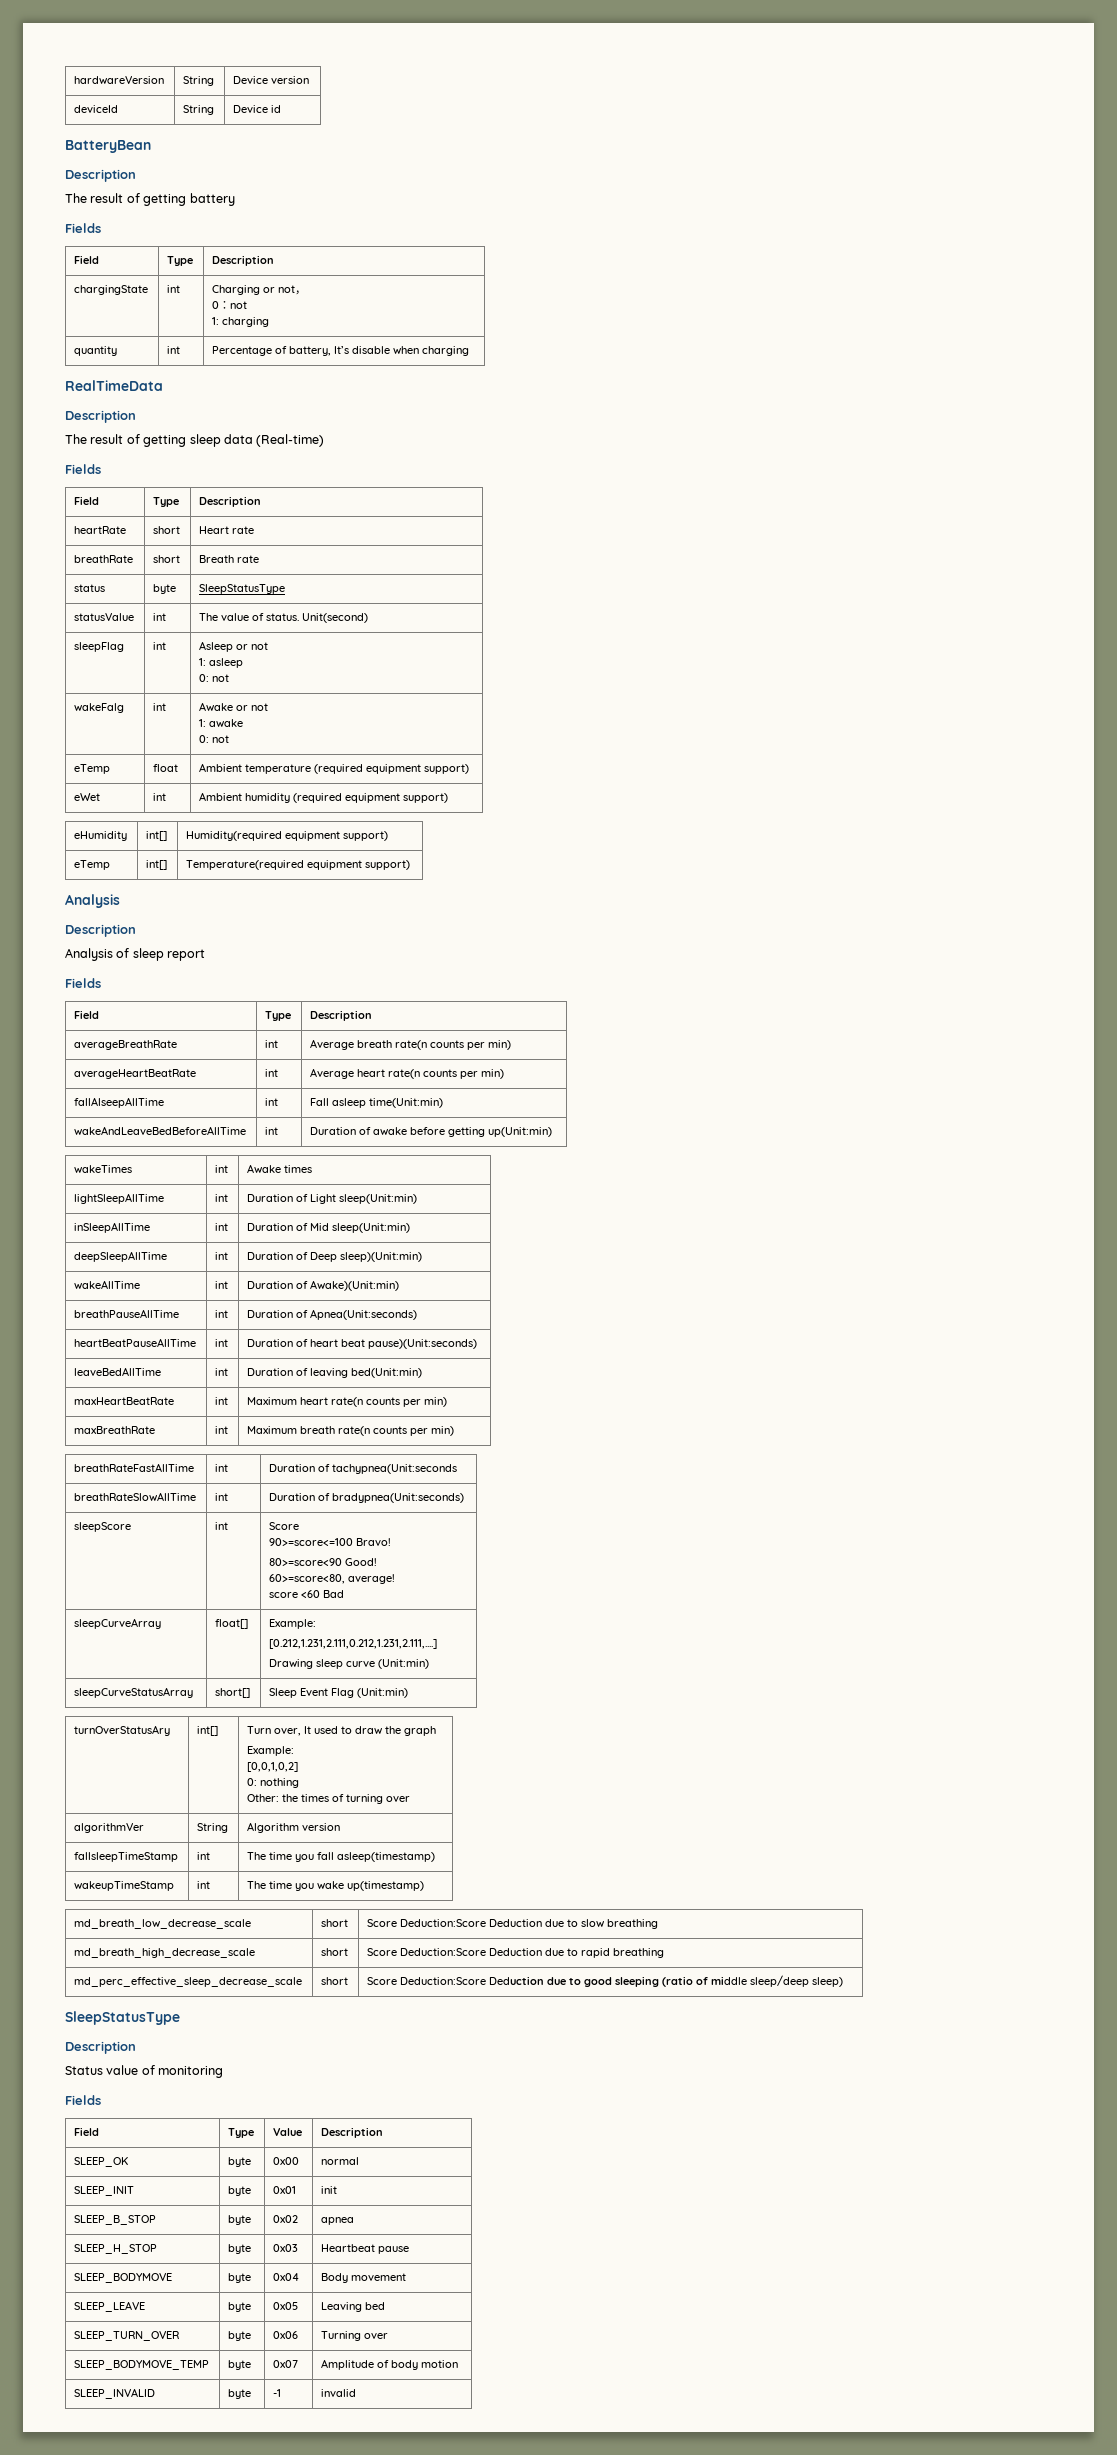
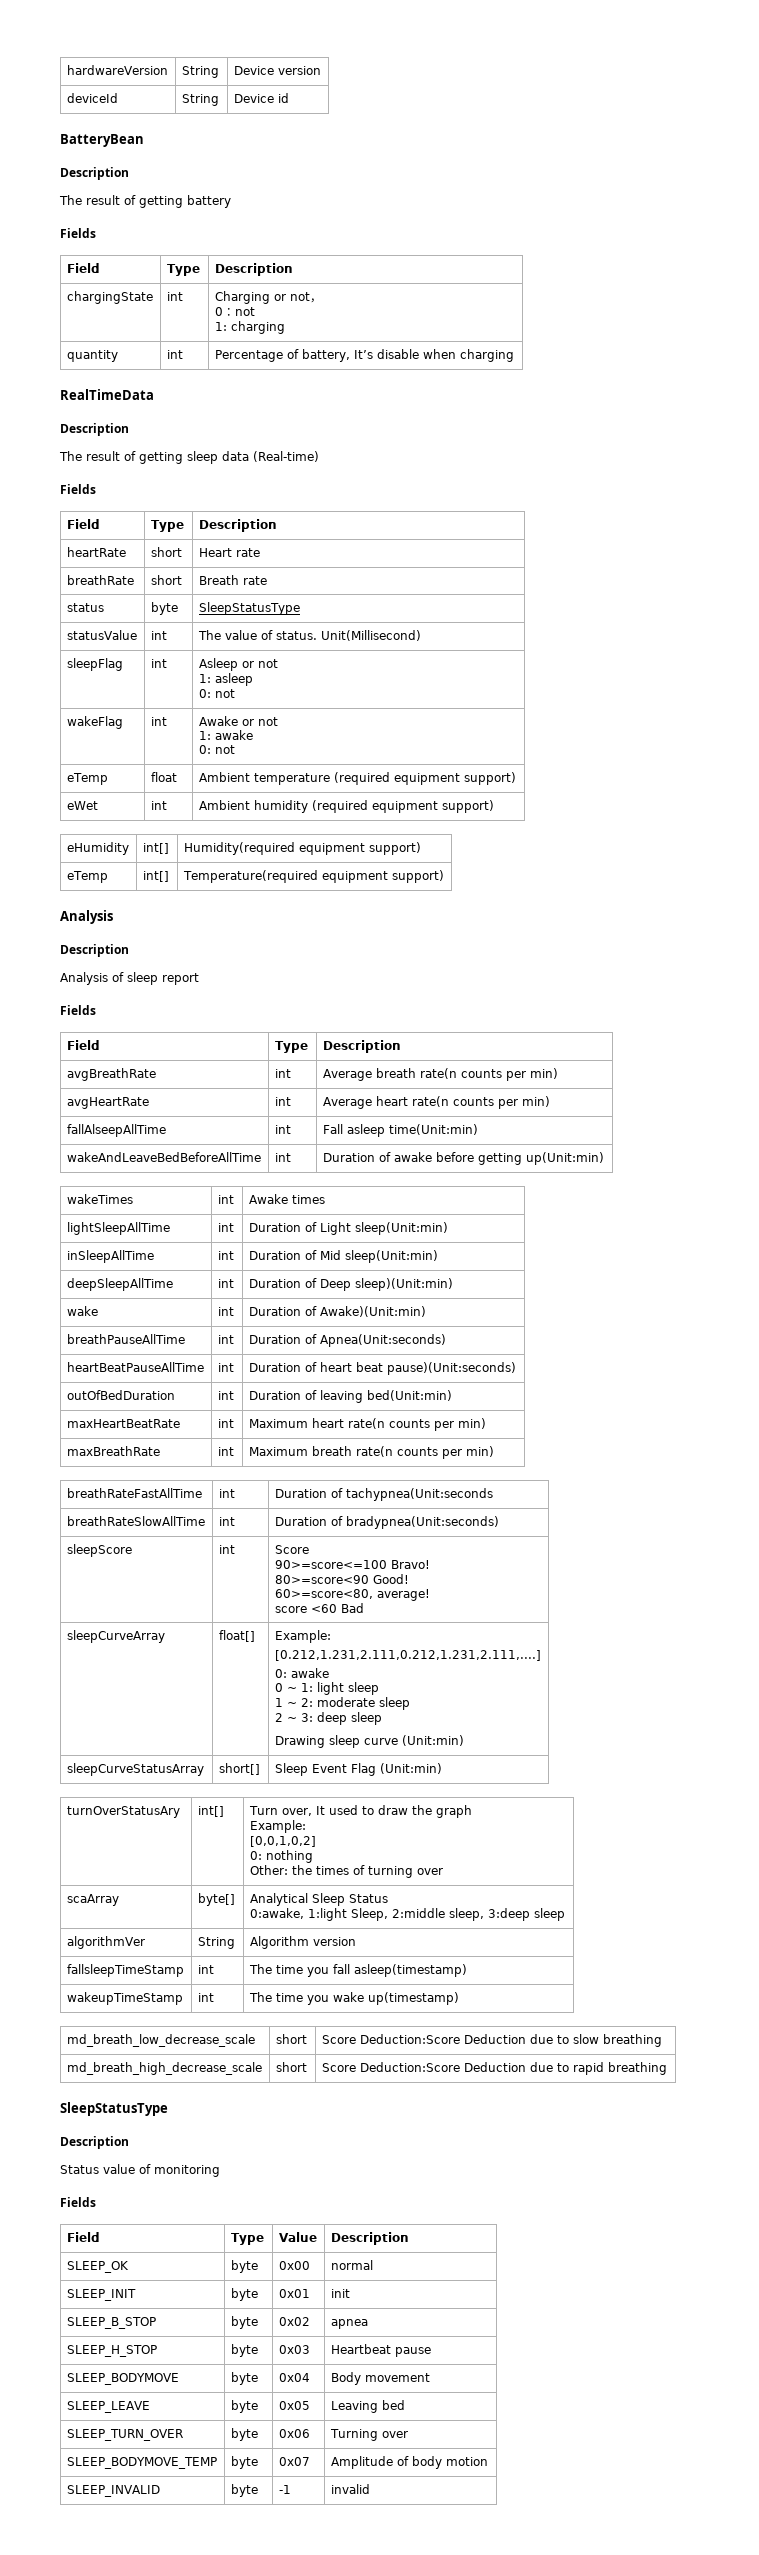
- statusValue | int | The value of status. Unit(second)
+ statusValue | int | The value of status. Unit(Millisecond)
- wakeFalg | int | Awake or not
+ wakeFlag | int | Awake or not
- averageBreathRate | int | Average breath rate(n counts per min)
+ avgBreathRate | int | Average breath rate(n counts per min)
- averageHeartBeatRate | int | Average heart rate(n counts per min)
+ avgHeartRate | int | Average heart rate(n counts per min)
- wakeAllTime | int | Duration of Awake)(Unit:min)
+ wake | int | Duration of Awake)(Unit:min)
- leaveBedAllTime | int | Duration of leaving bed(Unit:min)
+ outOfBedDuration | int | Duration of leaving bed(Unit:min)
  sleepCurveArray | float[] | Example:
  [0.212,1.231,2.111,0.212,1.231,2.111,....]
+ 0: awake
+ 0 ~ 1: light sleep
+ 1 ~ 2: moderate sleep
+ 2 ~ 3: deep sleep
+ scaArray | byte[] | Analytical Sleep Status
+ 0:awake, 1:light Sleep, 2:middle sleep, 3:deep sleep
- md_perc_effective_sleep_decrease_scale | short | Score Deduction:Score Deduction due to good sleeping (ratio of middle sleep/deep sleep)

